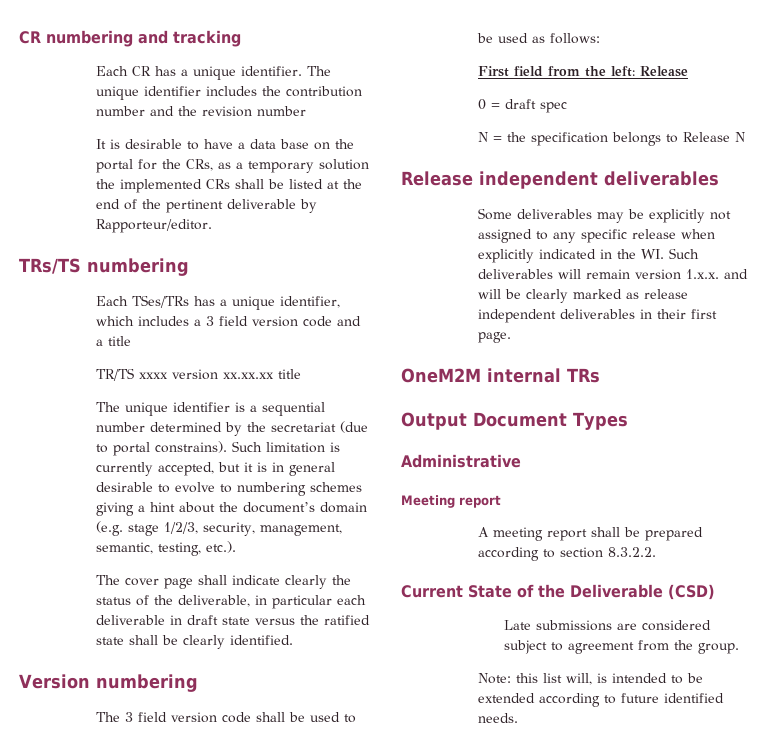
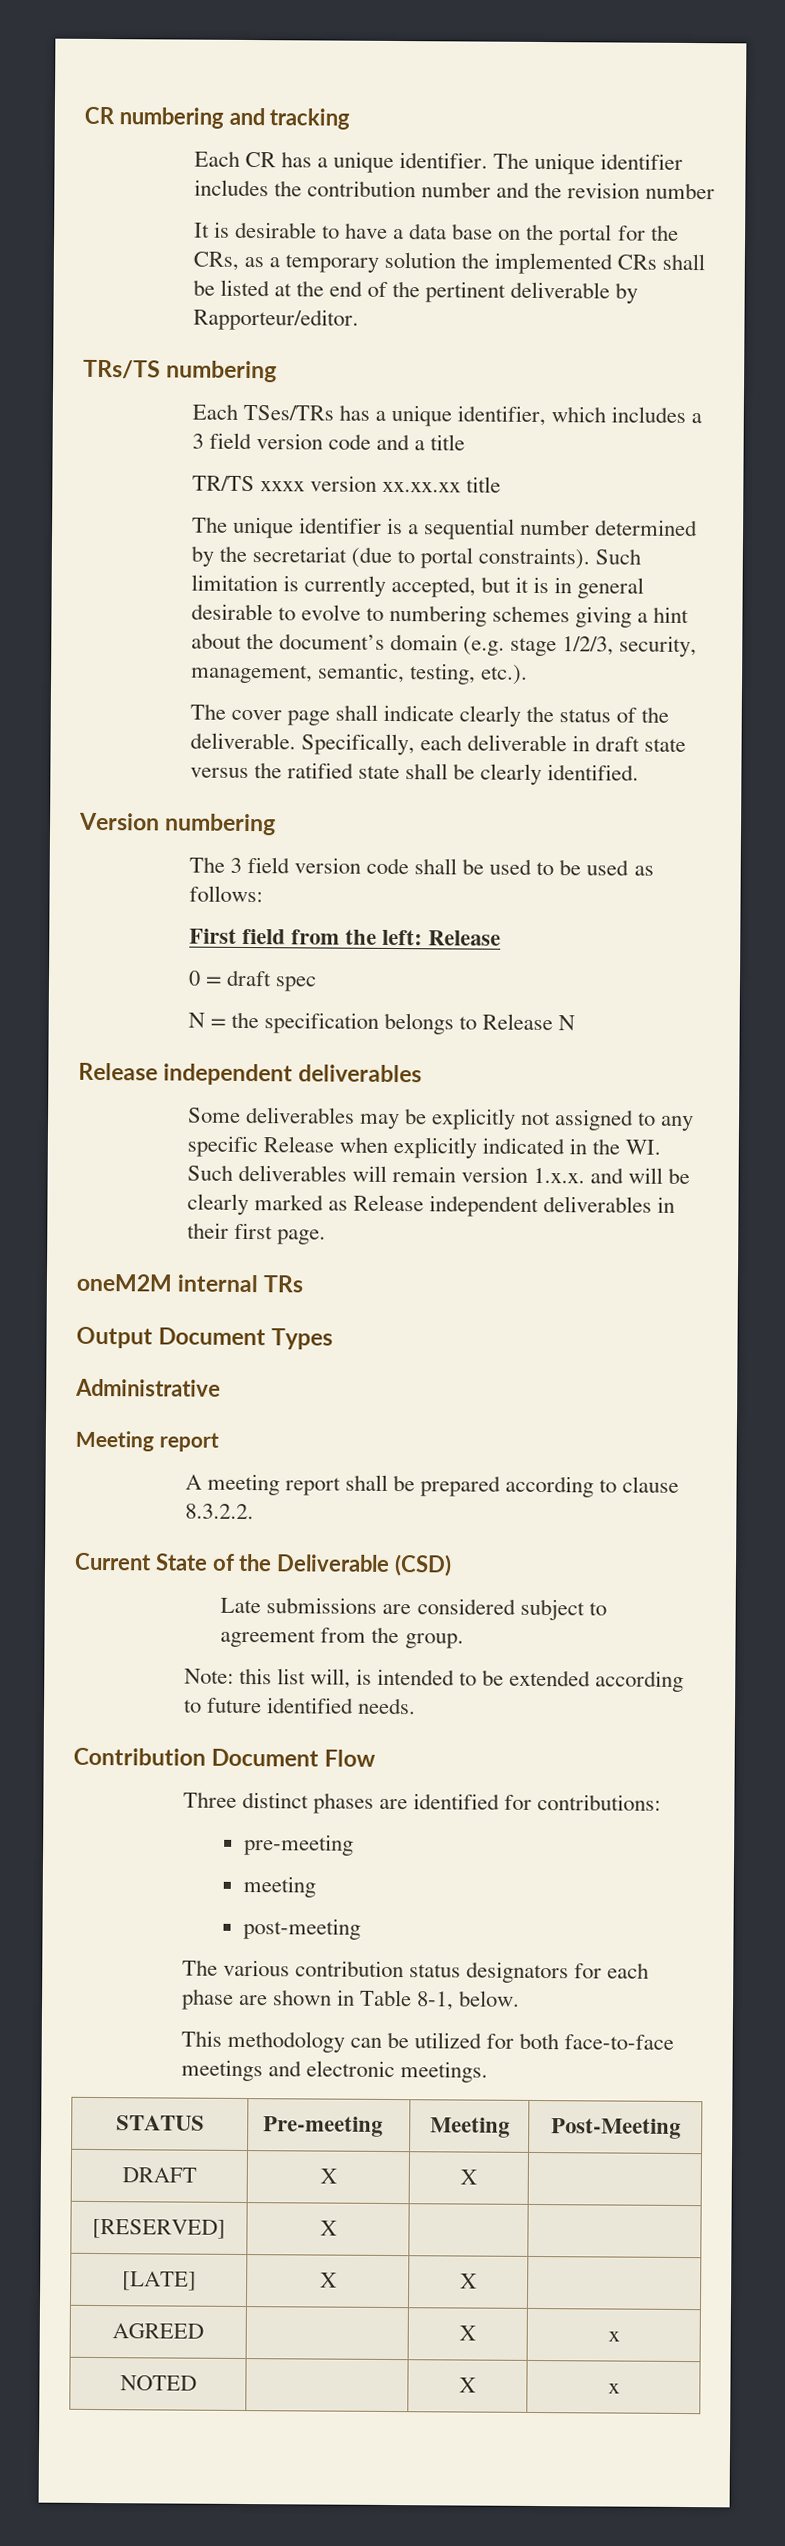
- The unique identifier is a sequential number determined by the secretariat (due to portal constrains).
+ The unique identifier is a sequential number determined by the secretariat (due to portal constraints).
- The cover page shall indicate clearly the status of the deliverable, in particular each deliverable in draft state versus the ratified state shall be clearly identified.
+ The cover page shall indicate clearly the status of the deliverable. Specifically, each deliverable in draft state versus the ratified state shall be clearly identified.
- Some deliverables may be explicitly not assigned to any specific release when explicitly indicated in the WI. Such deliverables will remain version 1.x.x. and will be clearly marked as release independent deliverables in their first page.
+ Some deliverables may be explicitly not assigned to any specific Release when explicitly indicated in the WI. Such deliverables will remain version 1.x.x. and will be clearly marked as Release independent deliverables in their first page.
- OneM2M internal TRs
+ oneM2M internal TRs
- A meeting report shall be prepared according to section 8.3.2.2.
+ A meeting report shall be prepared according to clause 8.3.2.2.
+ Contribution Document Flow
+ Three distinct phases are identified for contributions:
+ pre-meeting
+ meeting
+ post-meeting
+ The various contribution status designators for each phase are shown in Table 8-1, below.
+ This methodology can be utilized for both face-to-face meetings and electronic meetings.
+ STATUS | Pre-meeting | Meeting | Post-Meeting
+ DRAFT | X | X |
+ [RESERVED] | X | |
+ [LATE] | X | X |
+ AGREED | | X | x
+ NOTED | | X | x

